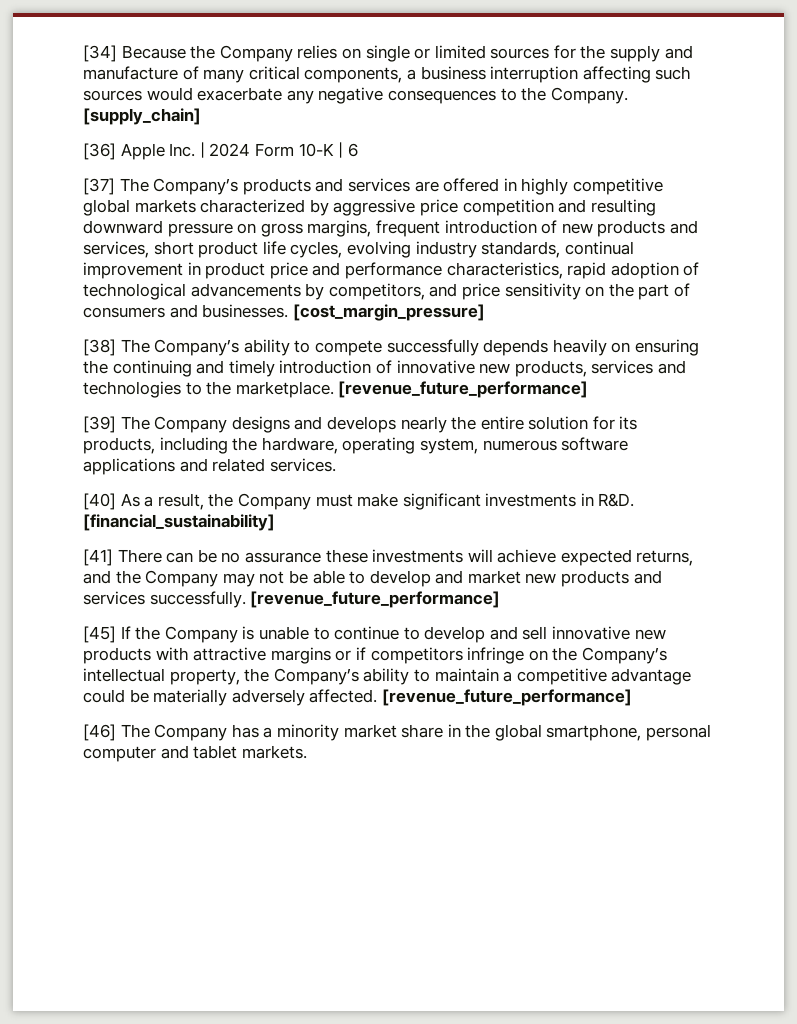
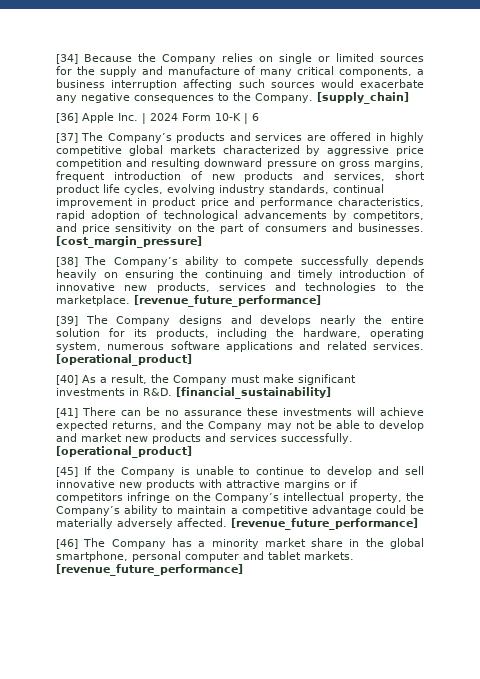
- [39] The Company designs and develops nearly the entire solution for its products, including the hardware, operating system, numerous software applications and related services.
+ [39] The Company designs and develops nearly the entire solution for its products, including the hardware, operating system, numerous software applications and related services. [operational_product]
- [41] There can be no assurance these investments will achieve expected returns, and the Company may not be able to develop and market new products and services successfully. [revenue_future_performance]
+ [41] There can be no assurance these investments will achieve expected returns, and the Company may not be able to develop and market new products and services successfully. [operational_product]
- [46] The Company has a minority market share in the global smartphone, personal computer and tablet markets.
+ [46] The Company has a minority market share in the global smartphone, personal computer and tablet markets. [revenue_future_performance]

